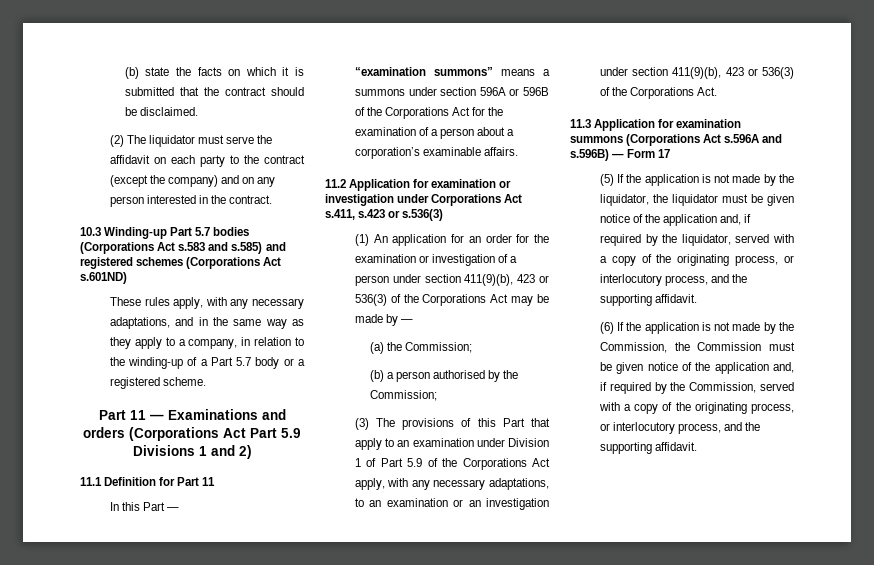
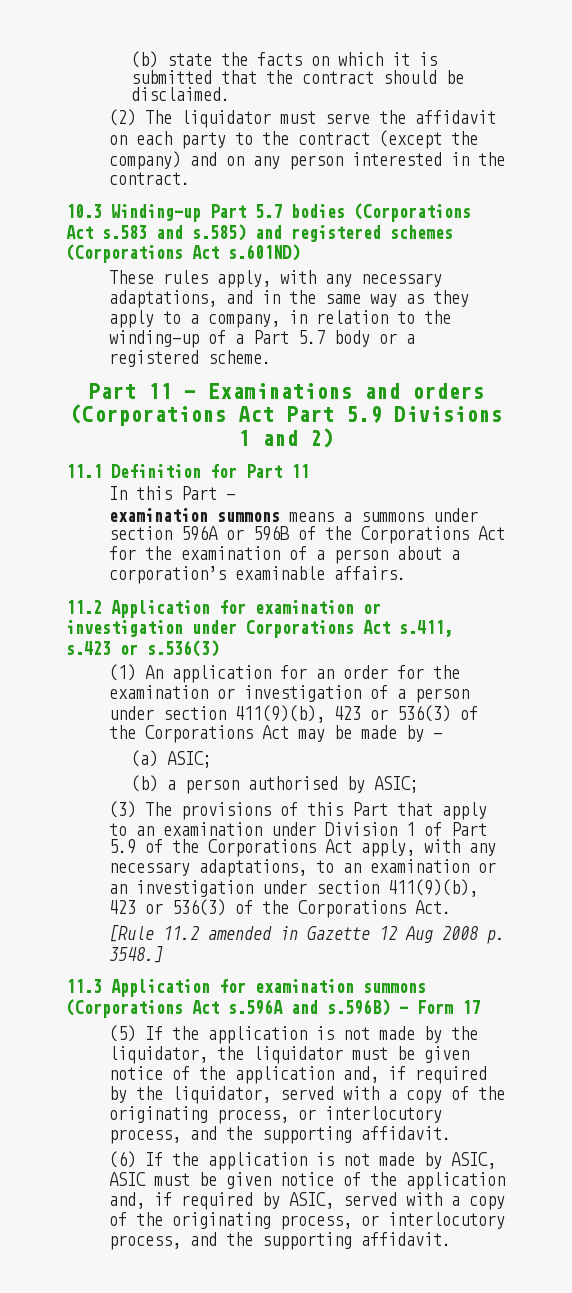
- “examination summons” means a summons under section 596A or 596B of the Corporations Act for the examination of a person about a corporation’s examinable affairs.
+ examination summons means a summons under section 596A or 596B of the Corporations Act for the examination of a person about a corporation’s examinable affairs.
- (a) the Commission;
+ (a) ASIC;
- (b) a person authorised by the Commission;
+ (b) a person authorised by ASIC;
+ [Rule 11.2 amended in Gazette 12 Aug 2008 p. 3548.]
- (6) If the application is not made by the Commission, the Commission must be given notice of the application and, if required by the Commission, served with a copy of the originating process, or interlocutory process, and the supporting affidavit.
+ (6) If the application is not made by ASIC, ASIC must be given notice of the application and, if required by ASIC, served with a copy of the originating process, or interlocutory process, and the supporting affidavit.

